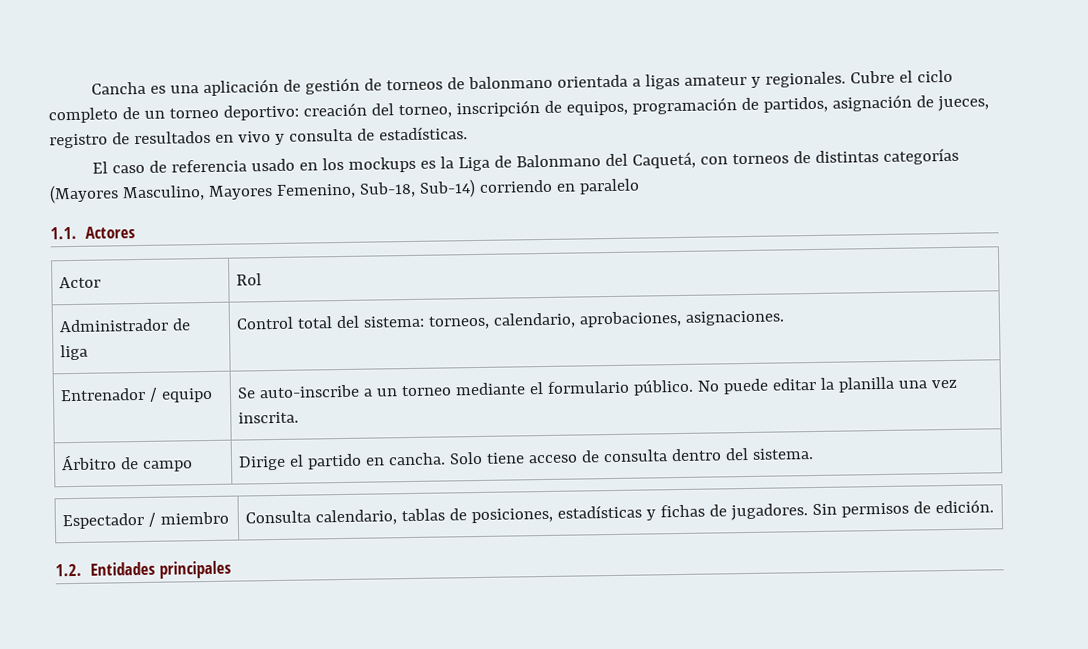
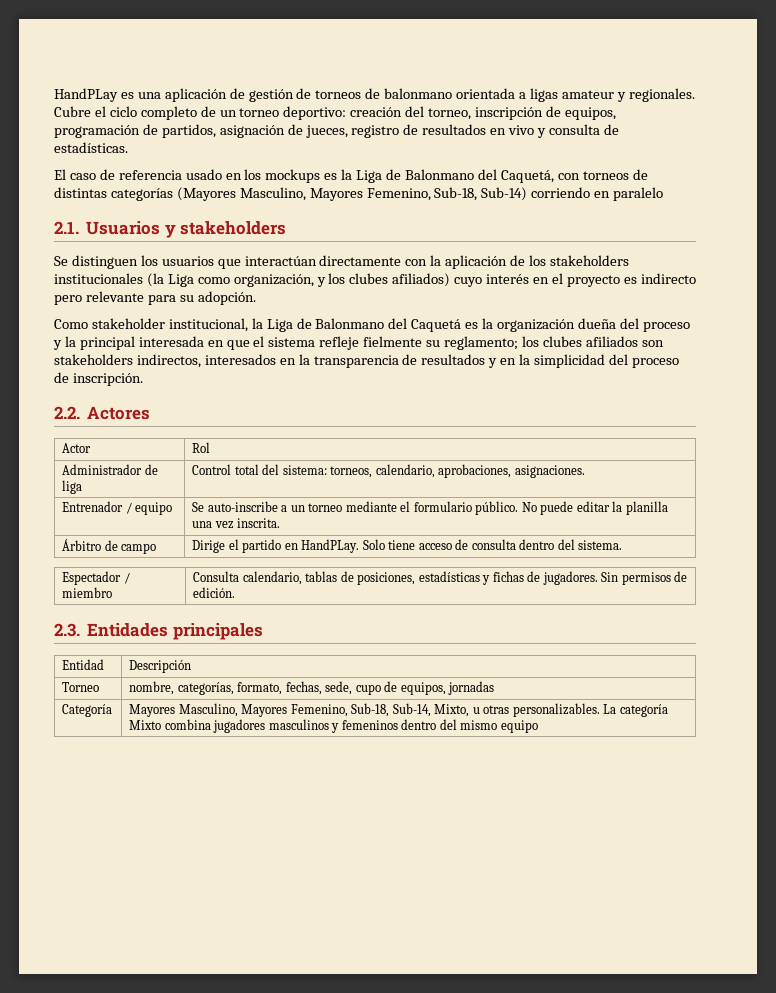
- Cancha es una aplicación de gestión de torneos de balonmano orientada a ligas amateur y regionales.
+ HandPLay es una aplicación de gestión de torneos de balonmano orientada a ligas amateur y regionales.
- 1.1. Actores
+ 2.1. Usuarios y stakeholders
+ Se distinguen los usuarios que interactúan directamente con la aplicación de los stakeholders institucionales (la Liga como organización, y los clubes afiliados) cuyo interés en el proyecto es indirecto pero relevante para su adopción.
+ Como stakeholder institucional, la Liga de Balonmano del Caquetá es la organización dueña del proceso y la principal interesada en que el sistema refleje fielmente su reglamento; los clubes afiliados son stakeholders indirectos, interesados en la transparencia de resultados y en la simplicidad del proceso de inscripción.
+ 2.2. Actores
- Árbitro de campo | Dirige el partido en cancha. Solo tiene acceso de consulta dentro del sistema.
+ Árbitro de campo | Dirige el partido en HandPLay. Solo tiene acceso de consulta dentro del sistema.
- 1.2. Entidades principales
+ 2.3. Entidades principales
+ Entidad | Descripción
+ Torneo | nombre, categorías, formato, fechas, sede, cupo de equipos, jornadas
+ Categoría | Mayores Masculino, Mayores Femenino, Sub-18, Sub-14, Mixto, u otras personalizables. La categoría Mixto combina jugadores masculinos y femeninos dentro del mismo equipo

